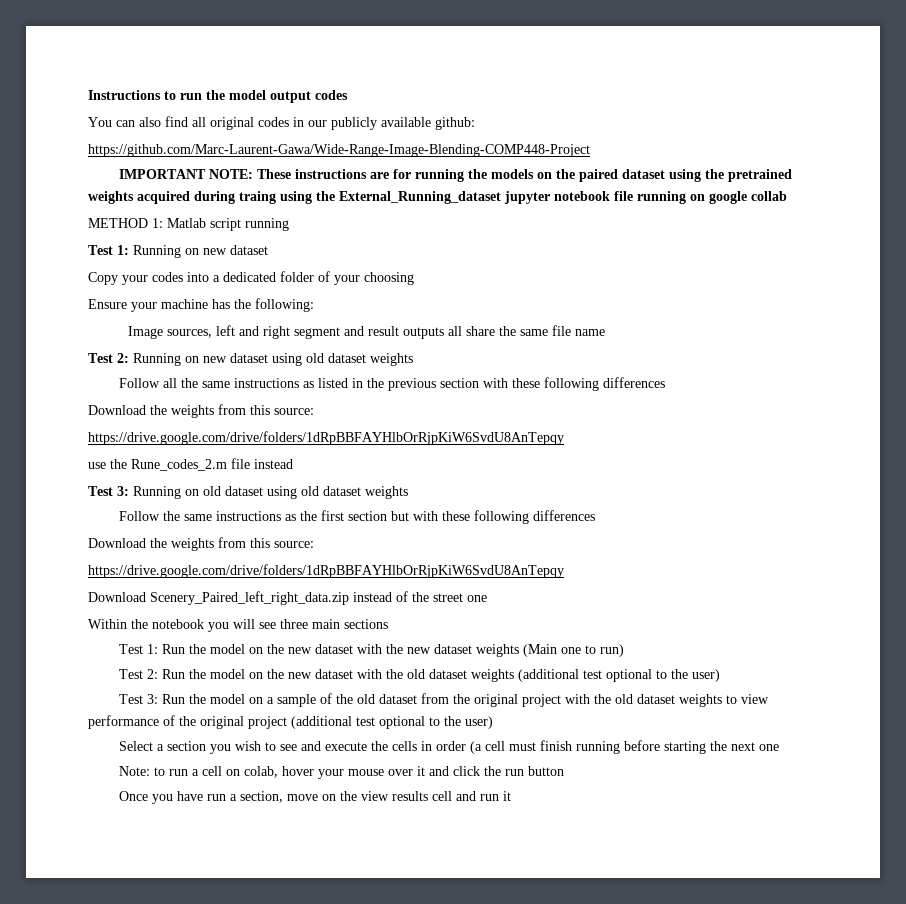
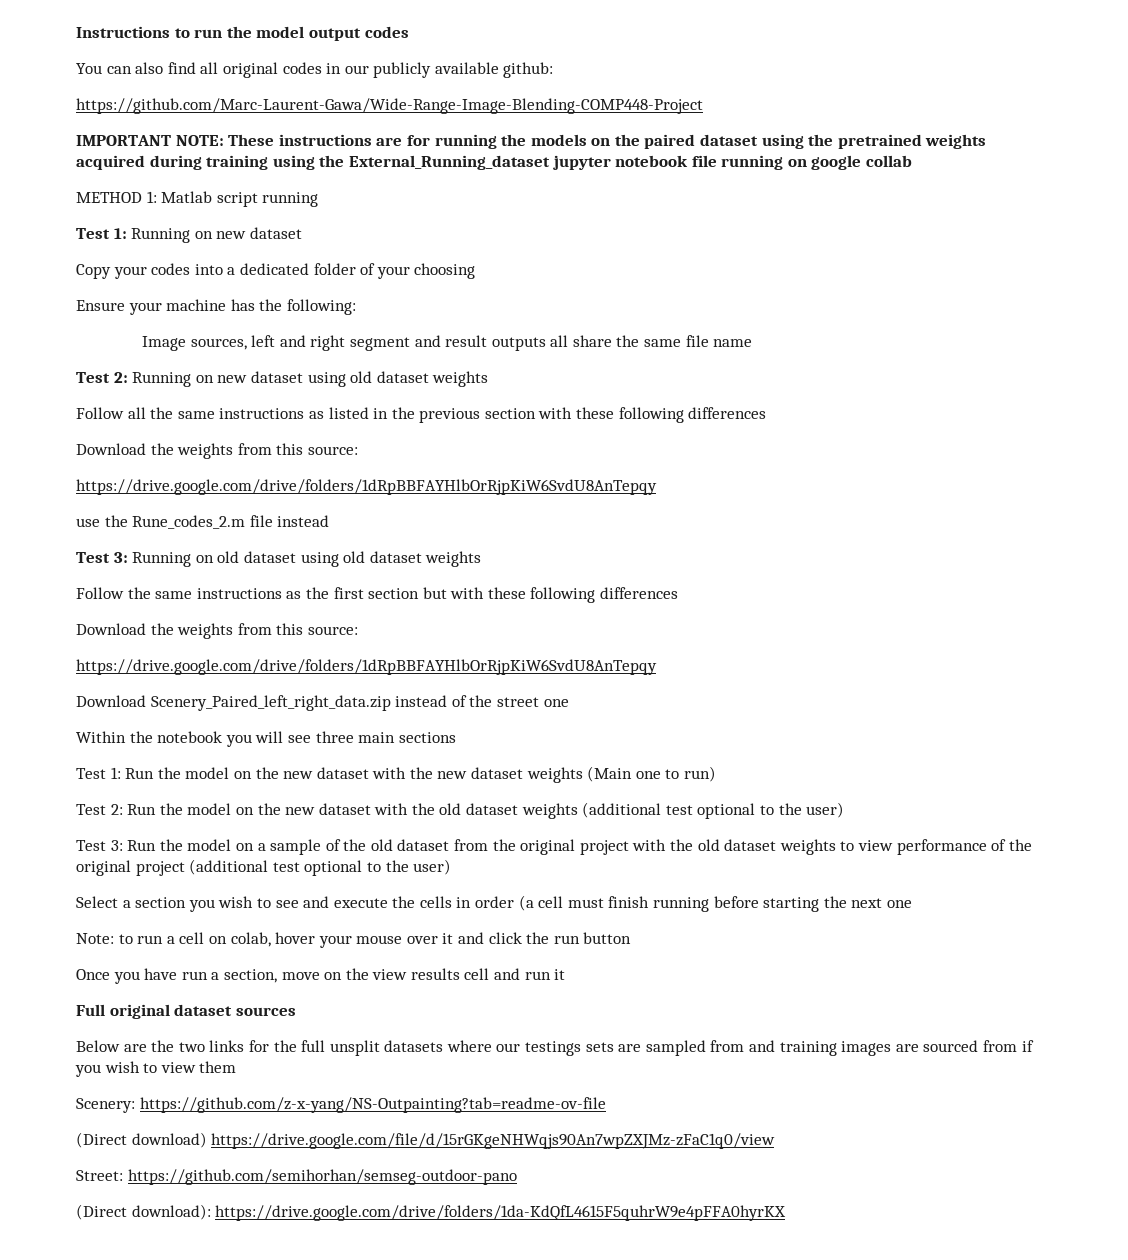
- IMPORTANT NOTE: These instructions are for running the models on the paired dataset using the pretrained weights acquired during traing using the External_Running_dataset jupyter notebook file running on google collab
+ IMPORTANT NOTE: These instructions are for running the models on the paired dataset using the pretrained weights acquired during training using the External_Running_dataset jupyter notebook file running on google collab
+ Full original dataset sources
+ Below are the two links for the full unsplit datasets where our testings sets are sampled from and training images are sourced from if you wish to view them
+ Scenery: https://github.com/z-x-yang/NS-Outpainting?tab=readme-ov-file
+ (Direct download) https://drive.google.com/file/d/15rGKgeNHWqjs90An7wpZXJMz-zFaC1q0/view
+ Street: https://github.com/semihorhan/semseg-outdoor-pano
+ (Direct download): https://drive.google.com/drive/folders/1da-KdQfL4615F5quhrW9e4pFFA0hyrKX

